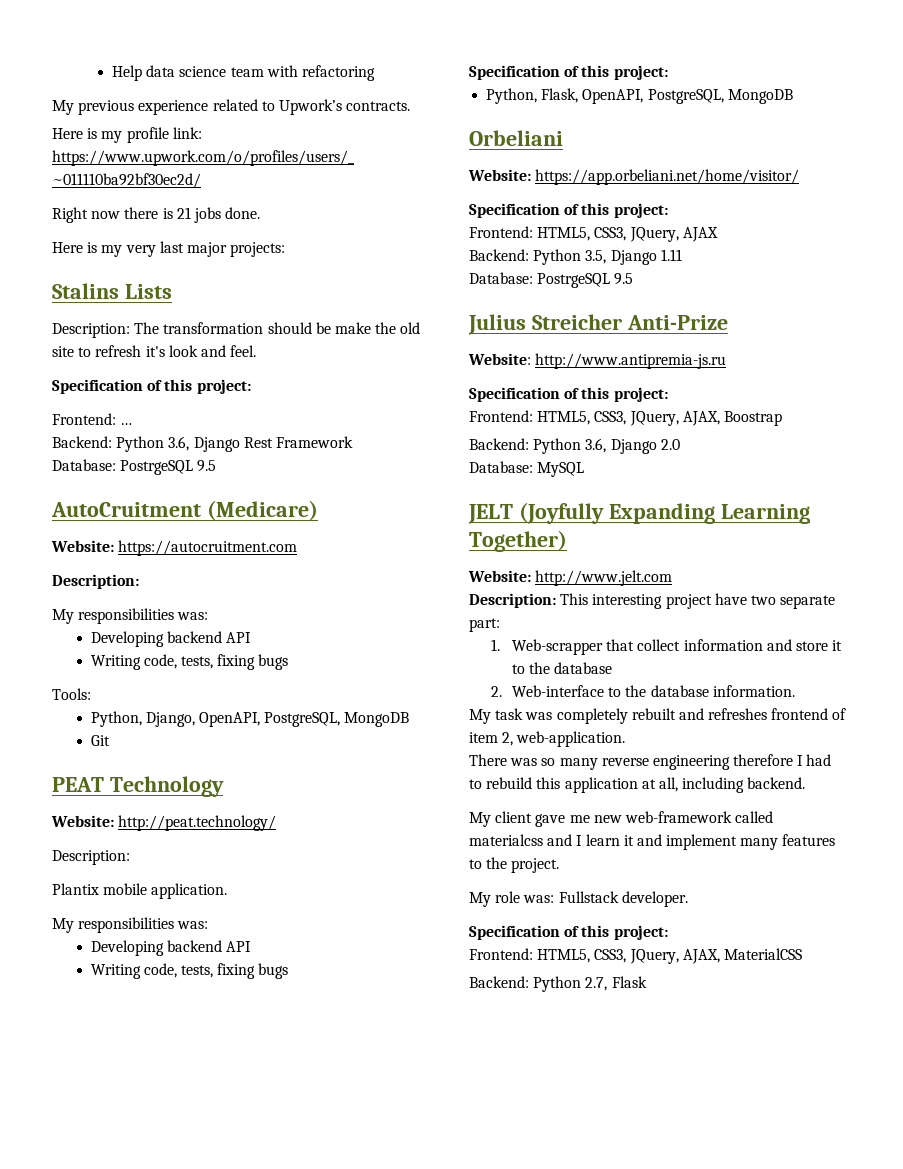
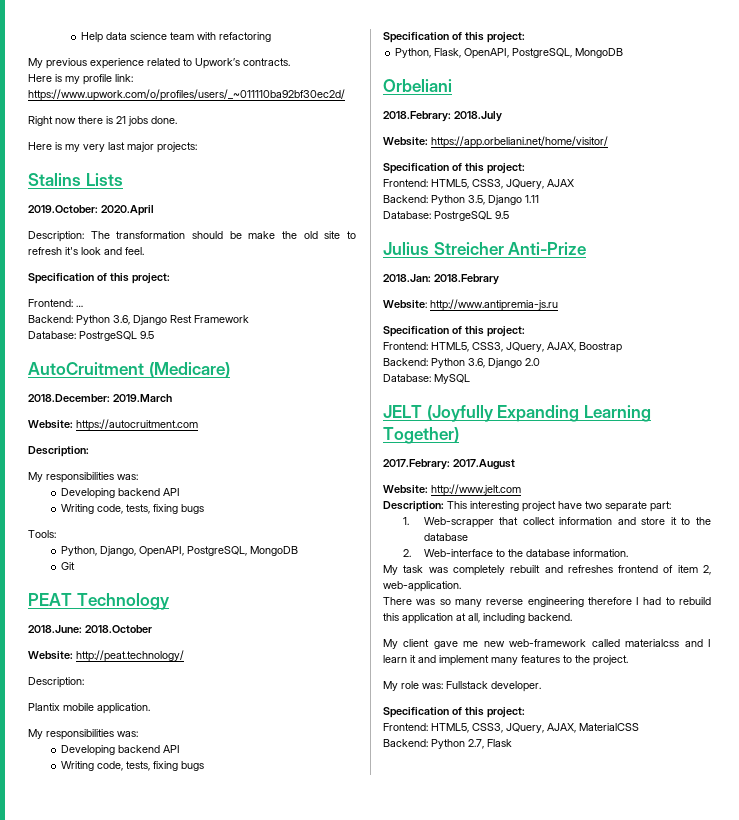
+ 2019.October: 2020.April
+ 2018.December: 2019.March
+ 2018.June: 2018.October
+ 2018.Febrary: 2018.July
+ 2018.Jan: 2018.Febrary
+ 2017.Febrary: 2017.August

